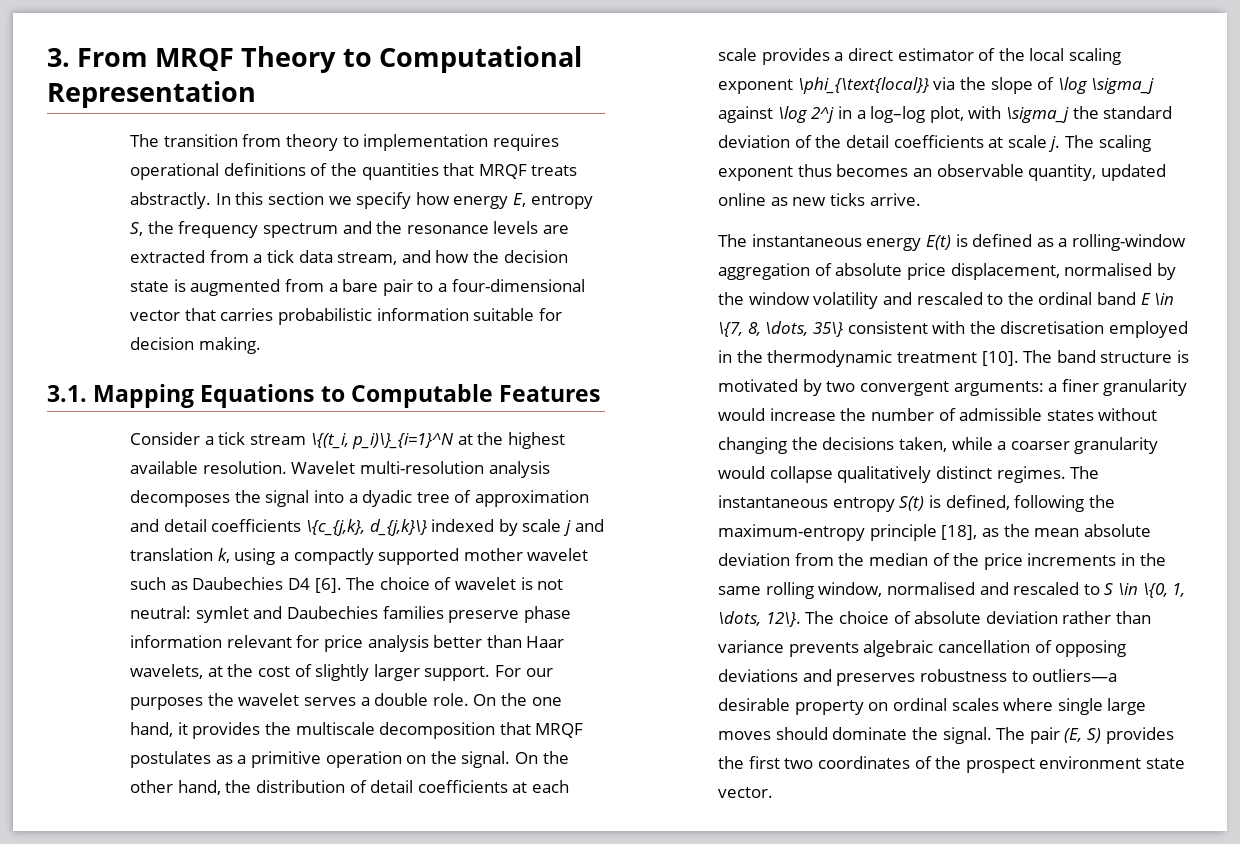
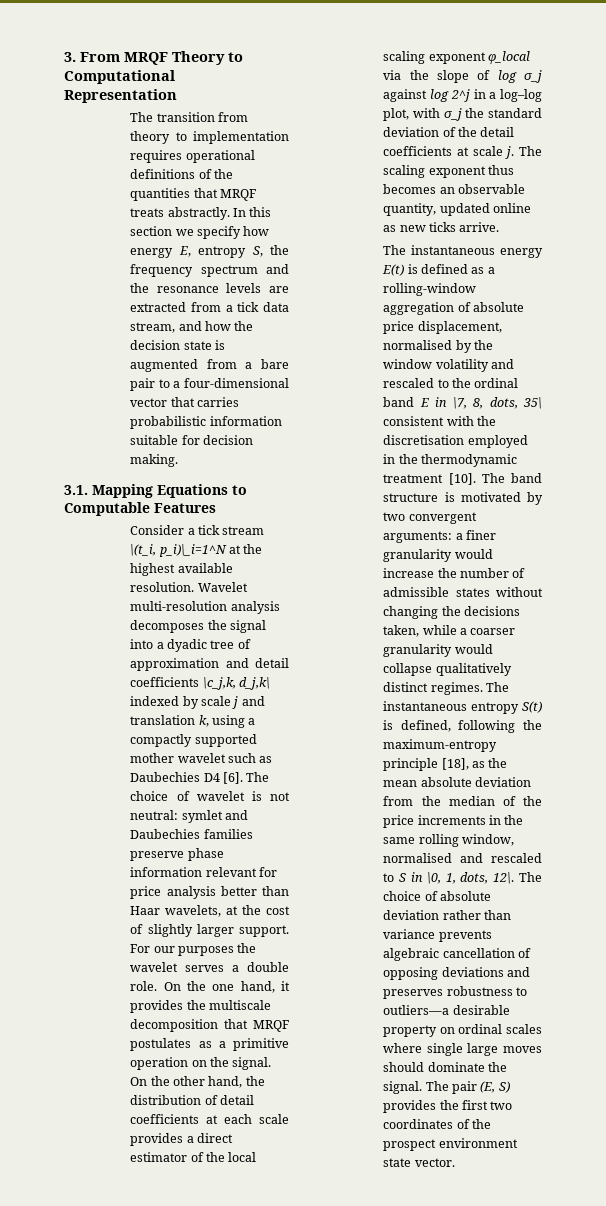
- Consider a tick stream \{(t_i, p_i)\}_{i=1}^N at the highest available resolution.
+ Consider a tick stream \(t_i, p_i)\_i=1^N at the highest available resolution.
- Wavelet multi-resolution analysis decomposes the signal into a dyadic tree of approximation and detail coefficients \{c_{j,k}, d_{j,k}\} indexed by scale j and translation k, using a compactly supported mother wavelet such as Daubechies D4 [6].
+ Wavelet multi-resolution analysis decomposes the signal into a dyadic tree of approximation and detail coefficients \c_j,k, d_j,k\ indexed by scale j and translation k, using a compactly supported mother wavelet such as Daubechies D4 [6].
- On the other hand, the distribution of detail coefficients at each scale provides a direct estimator of the local scaling exponent \phi_{\text{local}} via the slope of \log \sigma_j against \log 2^j in a log–log plot, with \sigma_j the standard deviation of the detail coefficients at scale j.
+ On the other hand, the distribution of detail coefficients at each scale provides a direct estimator of the local scaling exponent φ_local via the slope of log σ_j against log 2^j in a log–log plot, with σ_j the standard deviation of the detail coefficients at scale j.
- The instantaneous energy E(t) is defined as a rolling-window aggregation of absolute price displacement, normalised by the window volatility and rescaled to the ordinal band E \in \{7, 8, \dots, 35\} consistent with the discretisation employed in the thermodynamic treatment [10].
+ The instantaneous energy E(t) is defined as a rolling-window aggregation of absolute price displacement, normalised by the window volatility and rescaled to the ordinal band E in \7, 8, dots, 35\ consistent with the discretisation employed in the thermodynamic treatment [10].
- The instantaneous entropy S(t) is defined, following the maximum-entropy principle [18], as the mean absolute deviation from the median of the price increments in the same rolling window, normalised and rescaled to S \in \{0, 1, \dots, 12\}.
+ The instantaneous entropy S(t) is defined, following the maximum-entropy principle [18], as the mean absolute deviation from the median of the price increments in the same rolling window, normalised and rescaled to S in \0, 1, dots, 12\.

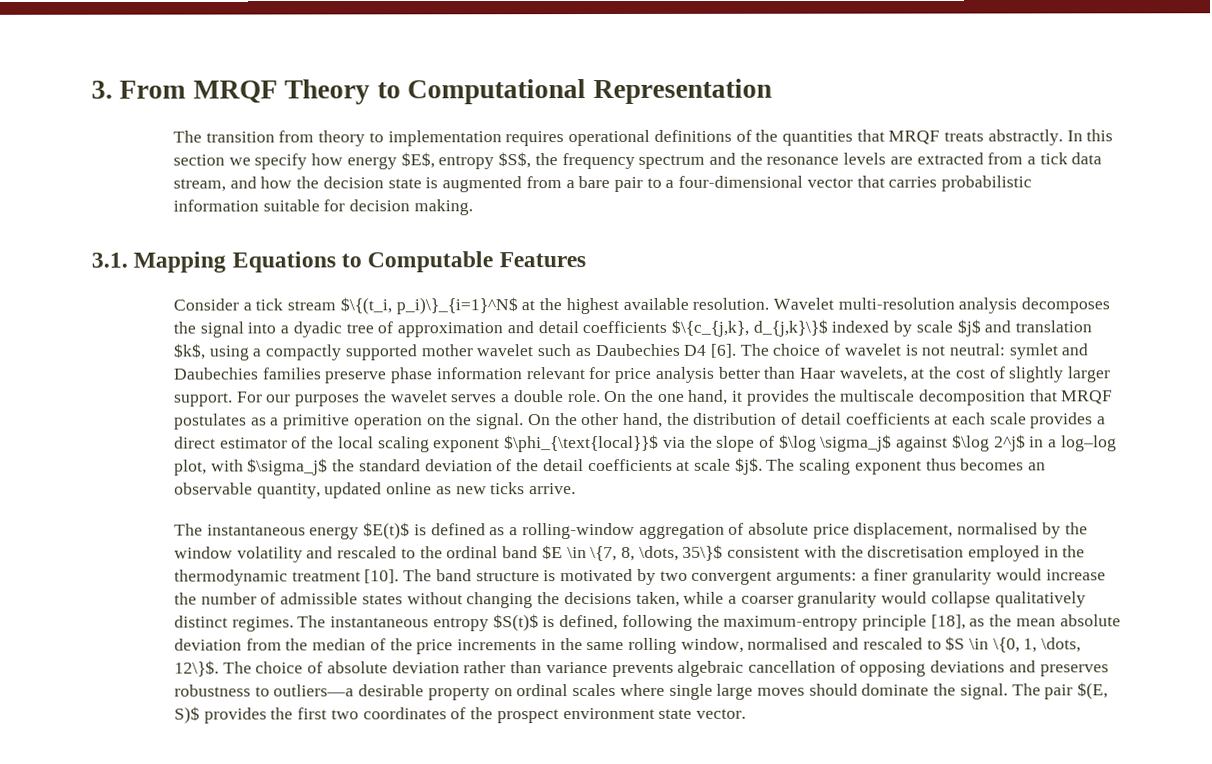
- In this section we specify how energy E, entropy S, the frequency spectrum and the resonance levels are extracted from a tick data stream, and how the decision state is augmented from a bare pair to a four-dimensional vector that carries probabilistic information suitable for decision making.
+ In this section we specify how energy $E$, entropy $S$, the frequency spectrum and the resonance levels are extracted from a tick data stream, and how the decision state is augmented from a bare pair to a four-dimensional vector that carries probabilistic information suitable for decision making.
- Consider a tick stream \(t_i, p_i)\_i=1^N at the highest available resolution.
+ Consider a tick stream $\{(t_i, p_i)\}_{i=1}^N$ at the highest available resolution.
- Wavelet multi-resolution analysis decomposes the signal into a dyadic tree of approximation and detail coefficients \c_j,k, d_j,k\ indexed by scale j and translation k, using a compactly supported mother wavelet such as Daubechies D4 [6].
+ Wavelet multi-resolution analysis decomposes the signal into a dyadic tree of approximation and detail coefficients $\{c_{j,k}, d_{j,k}\}$ indexed by scale $j$ and translation $k$, using a compactly supported mother wavelet such as Daubechies D4 [6].
- On the other hand, the distribution of detail coefficients at each scale provides a direct estimator of the local scaling exponent φ_local via the slope of log σ_j against log 2^j in a log–log plot, with σ_j the standard deviation of the detail coefficients at scale j.
+ On the other hand, the distribution of detail coefficients at each scale provides a direct estimator of the local scaling exponent $\phi_{\text{local}}$ via the slope of $\log \sigma_j$ against $\log 2^j$ in a log–log plot, with $\sigma_j$ the standard deviation of the detail coefficients at scale $j$.
- The instantaneous energy E(t) is defined as a rolling-window aggregation of absolute price displacement, normalised by the window volatility and rescaled to the ordinal band E in \7, 8, dots, 35\ consistent with the discretisation employed in the thermodynamic treatment [10].
+ The instantaneous energy $E(t)$ is defined as a rolling-window aggregation of absolute price displacement, normalised by the window volatility and rescaled to the ordinal band $E \in \{7, 8, \dots, 35\}$ consistent with the discretisation employed in the thermodynamic treatment [10].
- The instantaneous entropy S(t) is defined, following the maximum-entropy principle [18], as the mean absolute deviation from the median of the price increments in the same rolling window, normalised and rescaled to S in \0, 1, dots, 12\.
+ The instantaneous entropy $S(t)$ is defined, following the maximum-entropy principle [18], as the mean absolute deviation from the median of the price increments in the same rolling window, normalised and rescaled to $S \in \{0, 1, \dots, 12\}$.
- The pair (E, S) provides the first two coordinates of the prospect environment state vector.
+ The pair $(E, S)$ provides the first two coordinates of the prospect environment state vector.

